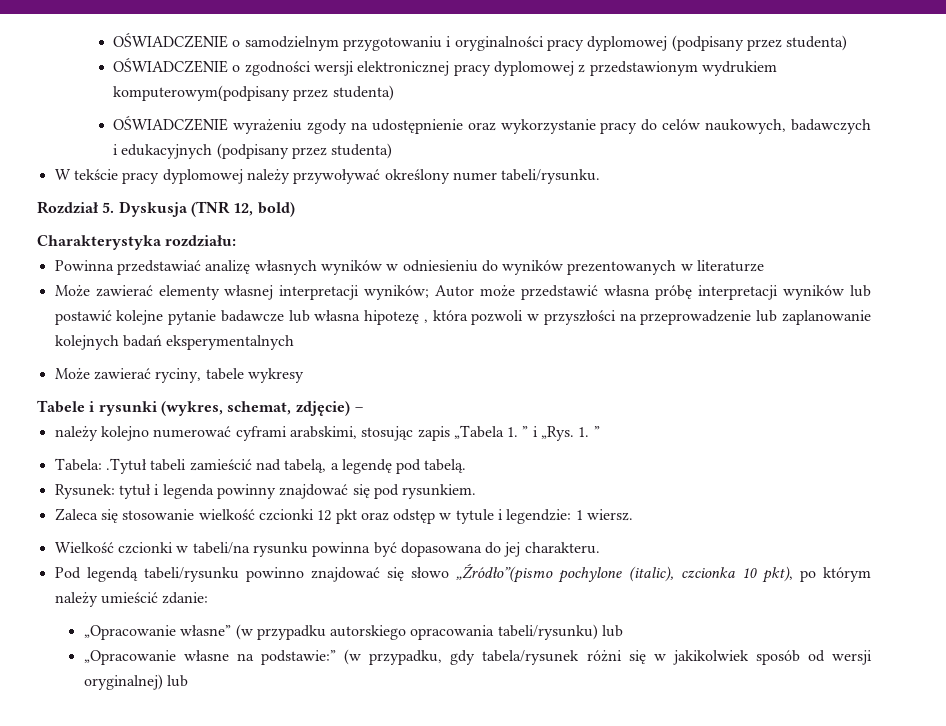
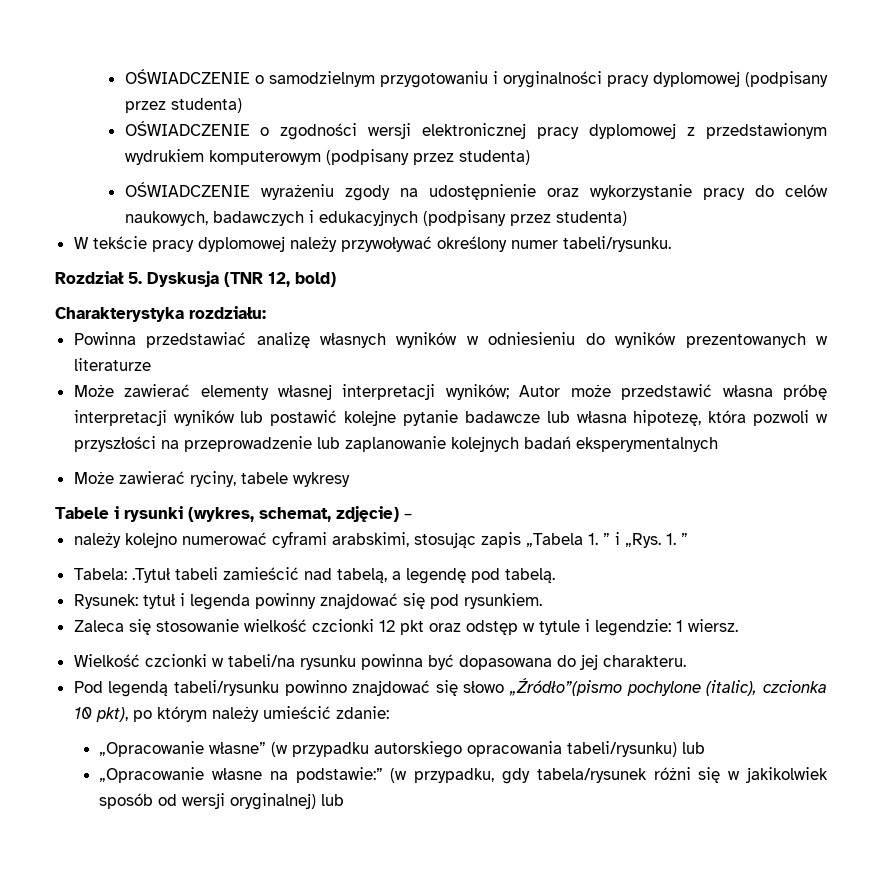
- OŚWIADCZENIE o zgodności wersji elektronicznej pracy dyplomowej z przedstawionym wydrukiem komputerowym(podpisany przez studenta)
+ OŚWIADCZENIE o zgodności wersji elektronicznej pracy dyplomowej z przedstawionym wydrukiem komputerowym (podpisany przez studenta)
- Może zawierać elementy własnej interpretacji wyników; Autor może przedstawić własna próbę interpretacji wyników lub postawić kolejne pytanie badawcze lub własna hipotezę , która pozwoli w przyszłości na przeprowadzenie lub zaplanowanie kolejnych badań eksperymentalnych
+ Może zawierać elementy własnej interpretacji wyników; Autor może przedstawić własna próbę interpretacji wyników lub postawić kolejne pytanie badawcze lub własna hipotezę, która pozwoli w przyszłości na przeprowadzenie lub zaplanowanie kolejnych badań eksperymentalnych

